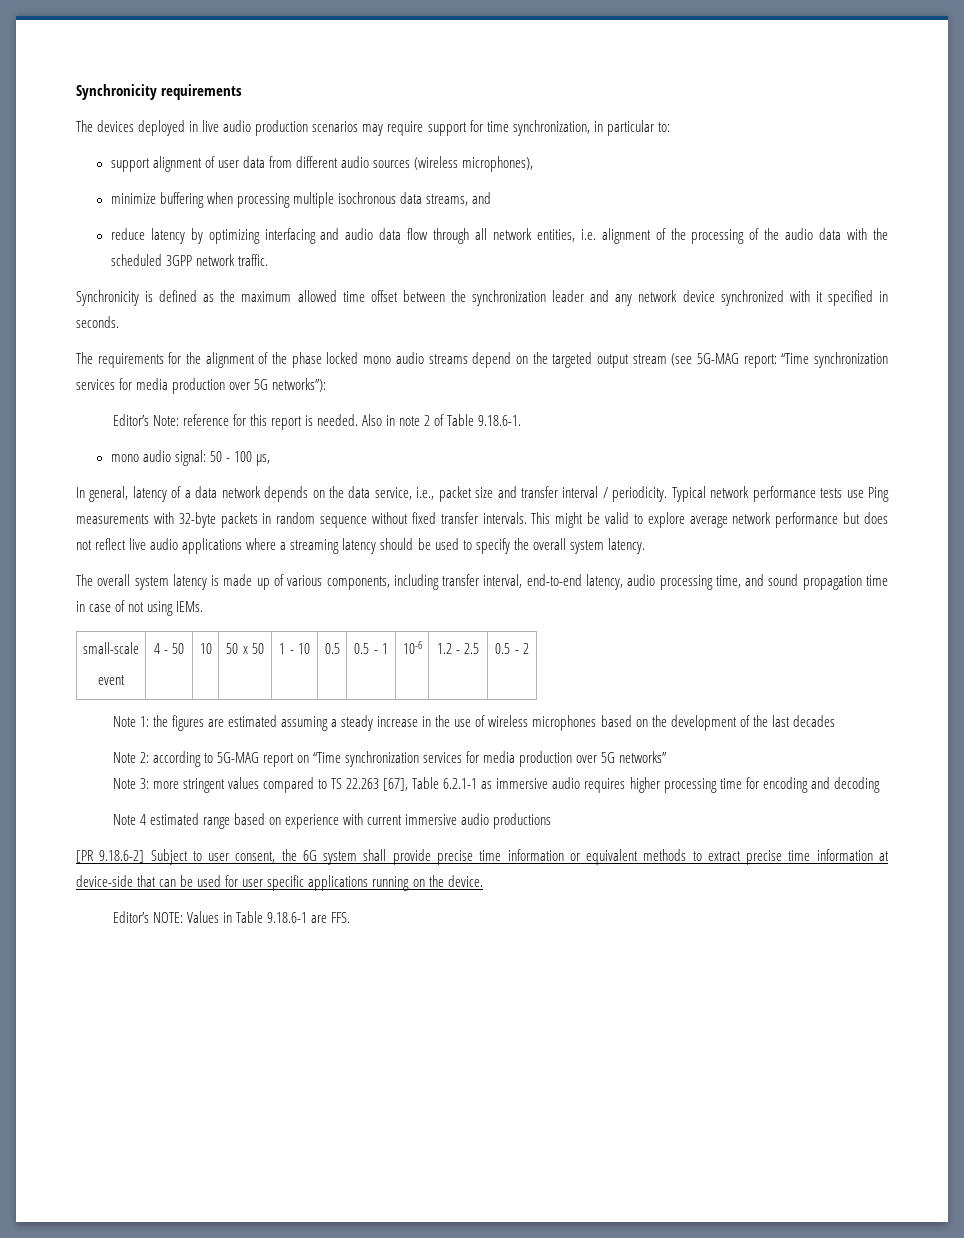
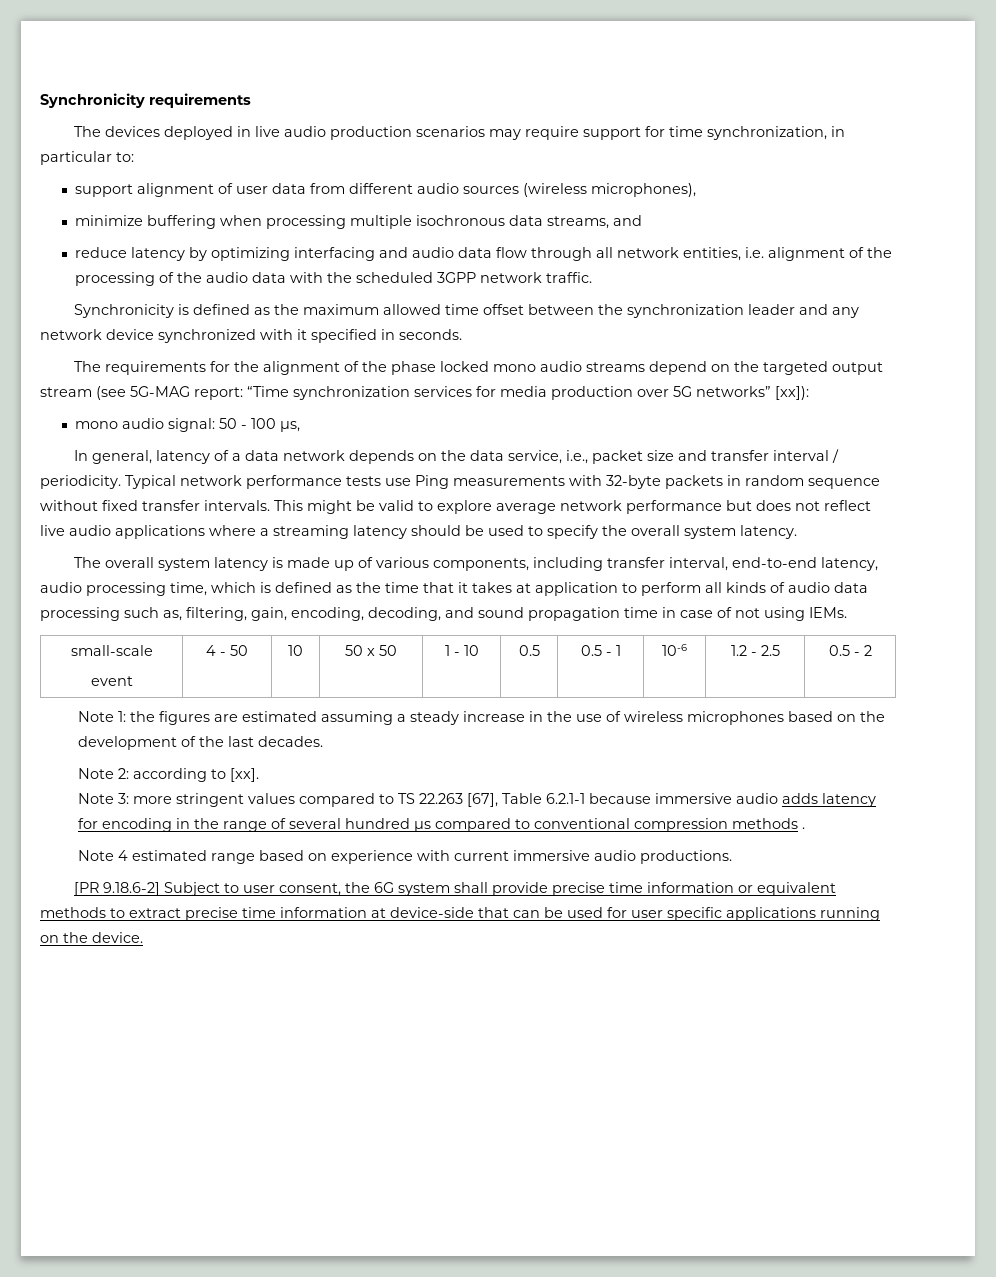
- The requirements for the alignment of the phase locked mono audio streams depend on the targeted output stream (see 5G-MAG report: “Time synchronization services for media production over 5G networks”):
- Editor’s Note: reference for this report is needed. Also in note 2 of Table 9.18.6-1.
+ The requirements for the alignment of the phase locked mono audio streams depend on the targeted output stream (see 5G-MAG report: “Time synchronization services for media production over 5G networks” [xx]):
- The overall system latency is made up of various components, including transfer interval, end-to-end latency, audio processing time, and sound propagation time in case of not using IEMs.
+ The overall system latency is made up of various components, including transfer interval, end-to-end latency, audio processing time, which is defined as the time that it takes at application to perform all kinds of audio data processing such as, filtering, gain, encoding, decoding, and sound propagation time in case of not using IEMs.
- Note 1: the figures are estimated assuming a steady increase in the use of wireless microphones based on the development of the last decades
+ Note 1: the figures are estimated assuming a steady increase in the use of wireless microphones based on the development of the last decades.
- Note 2: according to 5G-MAG report on “Time synchronization services for media production over 5G networks”
+ Note 2: according to [xx].
- Note 3: more stringent values compared to TS 22.263 [67], Table 6.2.1-1 as immersive audio requires higher processing time for encoding and decoding
+ Note 3: more stringent values compared to TS 22.263 [67], Table 6.2.1-1 because immersive audio adds latency for encoding in the range of several hundred µs compared to conventional compression methods .
- Note 4 estimated range based on experience with current immersive audio productions
+ Note 4 estimated range based on experience with current immersive audio productions.
- Editor’s NOTE: Values in Table 9.18.6-1 are FFS.

